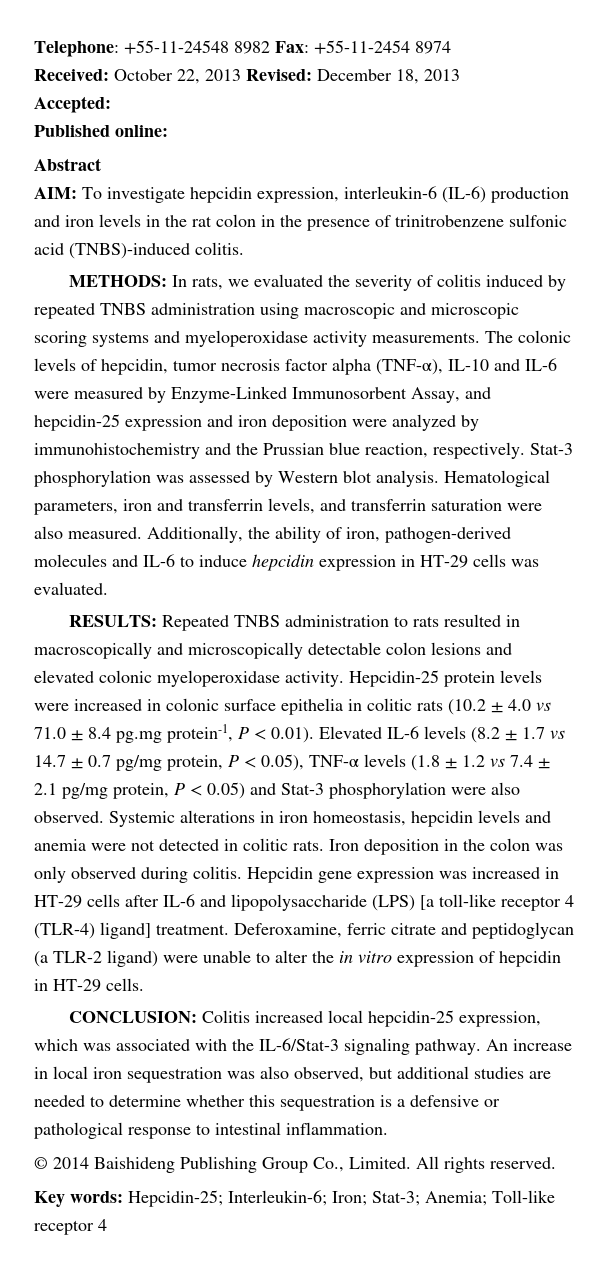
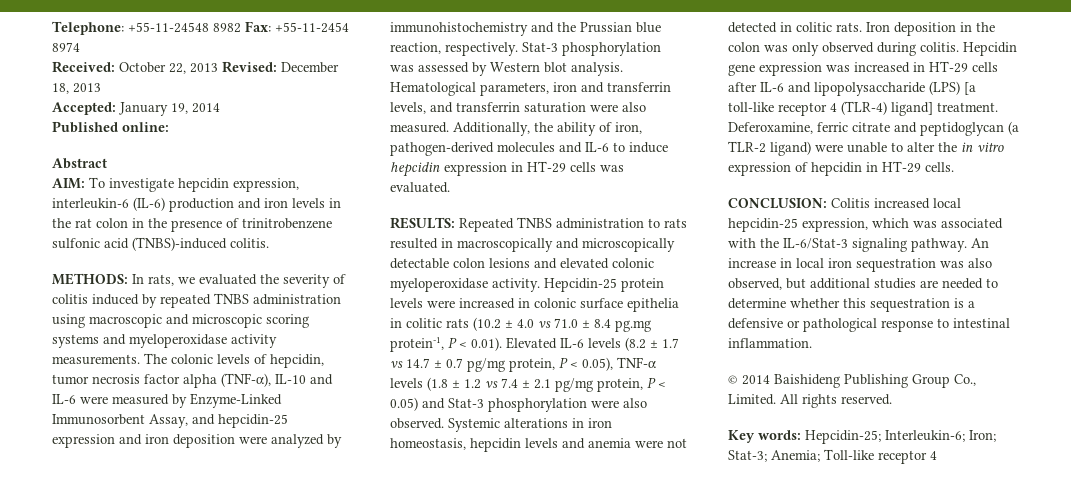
- Accepted:
+ Accepted: January 19, 2014

